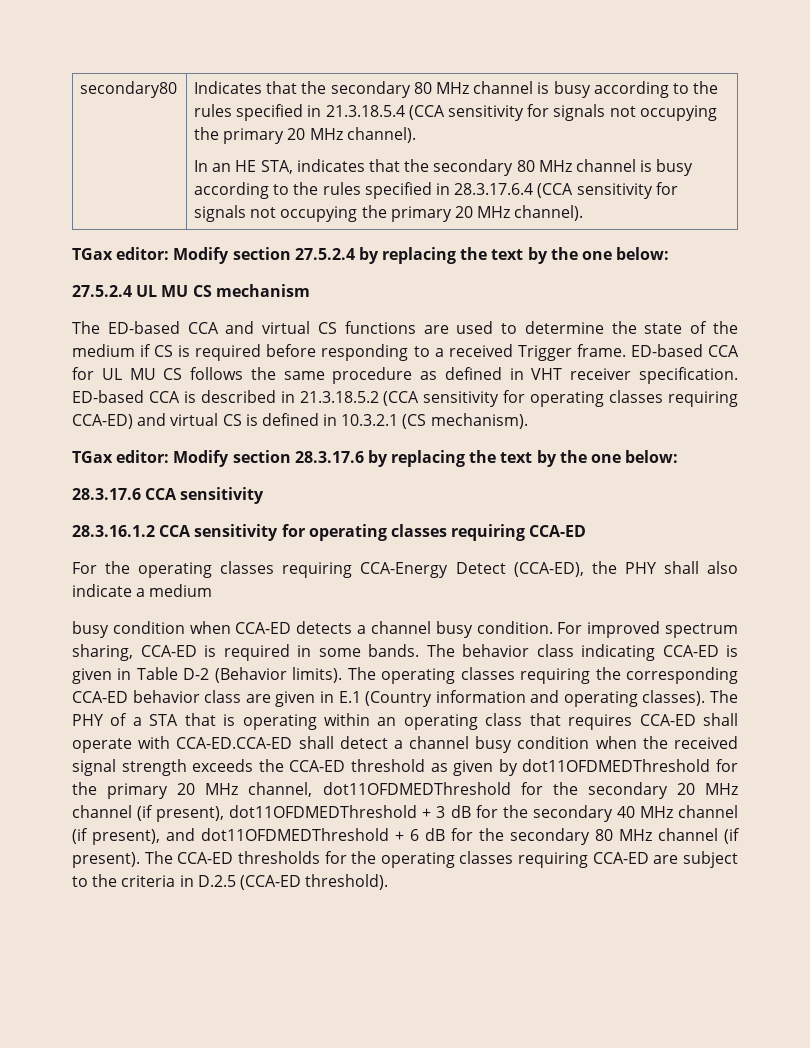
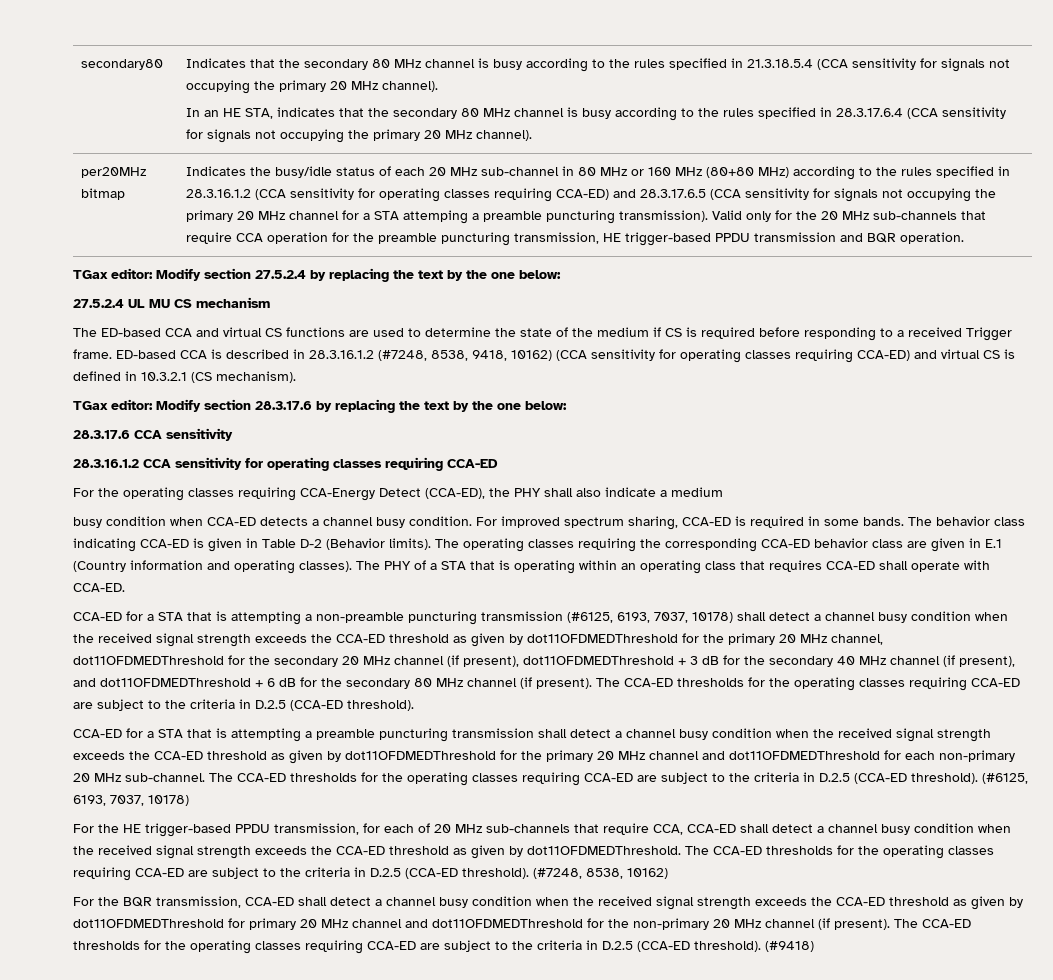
+ per20MHz bitmap | Indicates the busy/idle status of each 20 MHz sub-channel in 80 MHz or 160 MHz (80+80 MHz) according to the rules specified in 28.3.16.1.2 (CCA sensitivity for operating classes requiring CCA-ED) and 28.3.17.6.5 (CCA sensitivity for signals not occupying the primary 20 MHz channel for a STA attemping a preamble puncturing transmission). Valid only for the 20 MHz sub-channels that require CCA operation for the preamble puncturing transmission, HE trigger-based PPDU transmission and BQR operation.
- ED-based CCA for UL MU CS follows the same procedure as defined in VHT receiver specification. ED-based CCA is described in 21.3.18.5.2 (CCA sensitivity for operating classes requiring CCA-ED) and virtual CS is defined in 10.3.2.1 (CS mechanism).
+ ED-based CCA is described in 28.3.16.1.2 (#7248, 8538, 9418, 10162) (CCA sensitivity for operating classes requiring CCA-ED) and virtual CS is defined in 10.3.2.1 (CS mechanism).
- The PHY of a STA that is operating within an operating class that requires CCA-ED shall operate with CCA-ED.CCA-ED shall detect a channel busy condition when the received signal strength exceeds the CCA-ED threshold as given by dot11OFDMEDThreshold for the primary 20 MHz channel, dot11OFDMEDThreshold for the secondary 20 MHz channel (if present), dot11OFDMEDThreshold + 3 dB for the secondary 40 MHz channel (if present), and dot11OFDMEDThreshold + 6 dB for the secondary 80 MHz channel (if present).
+ The PHY of a STA that is operating within an operating class that requires CCA-ED shall operate with CCA-ED.
+ CCA-ED for a STA that is attempting a non-preamble puncturing transmission (#6125, 6193, 7037, 10178) shall detect a channel busy condition when the received signal strength exceeds the CCA-ED threshold as given by dot11OFDMEDThreshold for the primary 20 MHz channel, dot11OFDMEDThreshold for the secondary 20 MHz channel (if present), dot11OFDMEDThreshold + 3 dB for the secondary 40 MHz channel (if present), and dot11OFDMEDThreshold + 6 dB for the secondary 80 MHz channel (if present).
+ CCA-ED for a STA that is attempting a preamble puncturing transmission shall detect a channel busy condition when the received signal strength exceeds the CCA-ED threshold as given by dot11OFDMEDThreshold for the primary 20 MHz channel and dot11OFDMEDThreshold for each non-primary 20 MHz sub-channel. The CCA-ED thresholds for the operating classes requiring CCA-ED are subject to the criteria in D.2.5 (CCA-ED threshold). (#6125, 6193, 7037, 10178)
+ For the HE trigger-based PPDU transmission, for each of 20 MHz sub-channels that require CCA, CCA-ED shall detect a channel busy condition when the received signal strength exceeds the CCA-ED threshold as given by dot11OFDMEDThreshold. The CCA-ED thresholds for the operating classes requiring CCA-ED are subject to the criteria in D.2.5 (CCA-ED threshold). (#7248, 8538, 10162)
+ For the BQR transmission, CCA-ED shall detect a channel busy condition when the received signal strength exceeds the CCA-ED threshold as given by dot11OFDMEDThreshold for primary 20 MHz channel and dot11OFDMEDThreshold for the non-primary 20 MHz channel (if present). The CCA-ED thresholds for the operating classes requiring CCA-ED are subject to the criteria in D.2.5 (CCA-ED threshold). (#9418)

